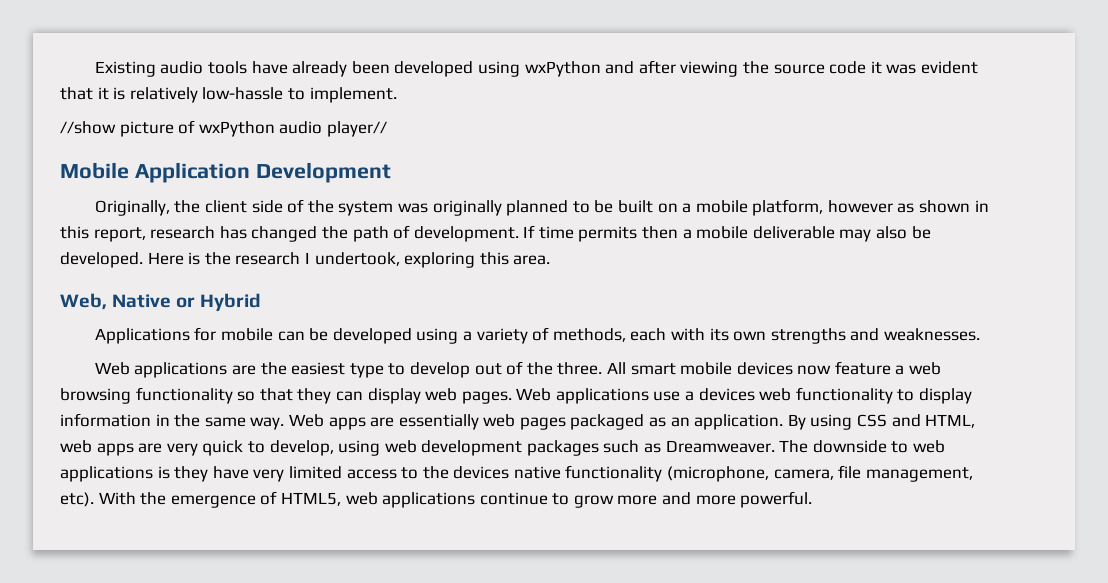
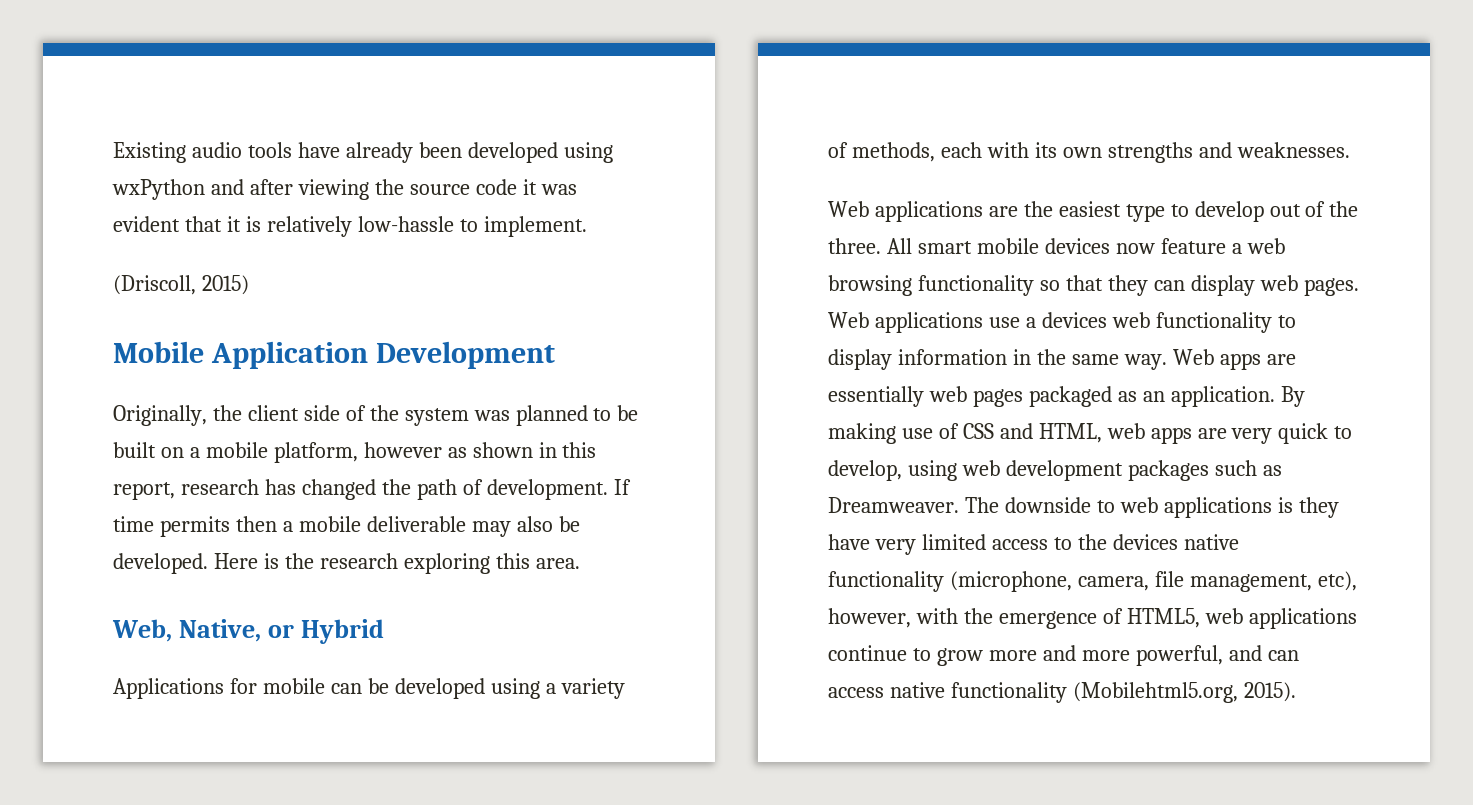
- //show picture of wxPython audio player//
+ (Driscoll, 2015)
- Originally, the client side of the system was originally planned to be built on a mobile platform, however as shown in this report, research has changed the path of development.
+ Originally, the client side of the system was planned to be built on a mobile platform, however as shown in this report, research has changed the path of development.
- Here is the research I undertook, exploring this area.
+ Here is the research exploring this area.
- Web, Native or Hybrid
+ Web, Native, or Hybrid
- By using CSS and HTML, web apps are very quick to develop, using web development packages such as Dreamweaver.
+ By making use of CSS and HTML, web apps are very quick to develop, using web development packages such as Dreamweaver.
- The downside to web applications is they have very limited access to the devices native functionality (microphone, camera, file management, etc). With the emergence of HTML5, web applications continue to grow more and more powerful.
+ The downside to web applications is they have very limited access to the devices native functionality (microphone, camera, file management, etc), however, with the emergence of HTML5, web applications continue to grow more and more powerful, and can access native functionality (Mobilehtml5.org, 2015).

